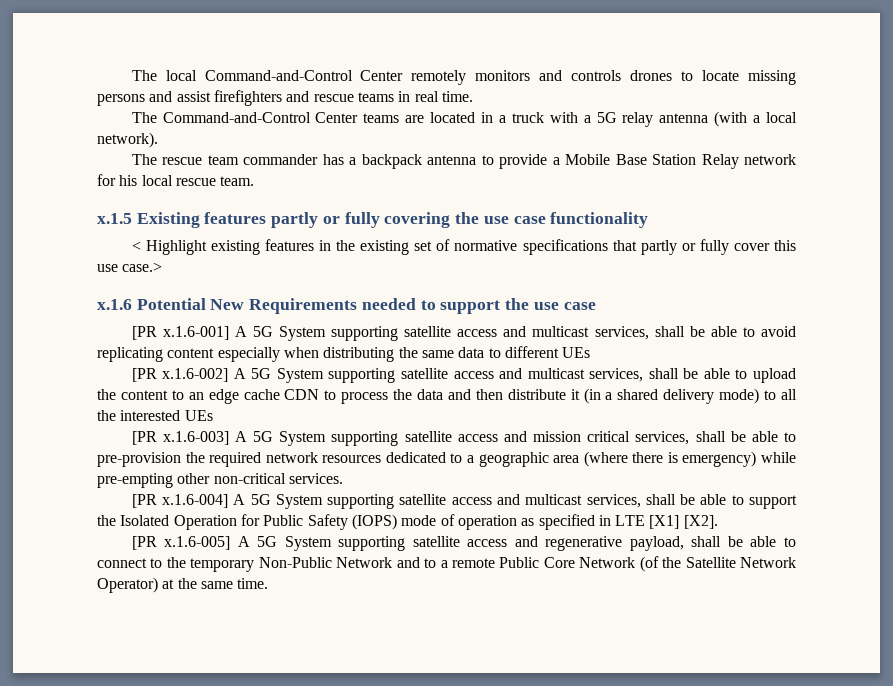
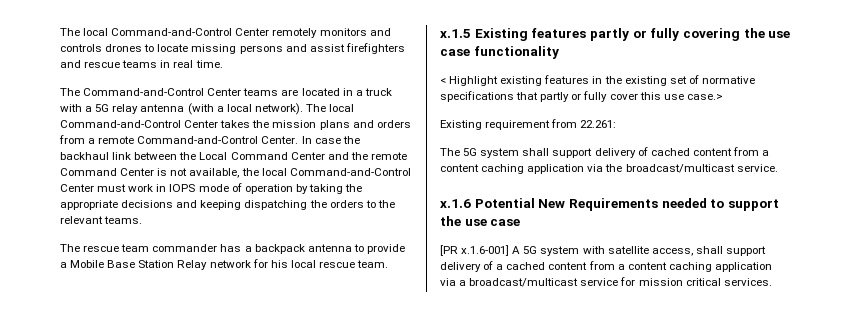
+ The local Command-and-Control Center takes the mission plans and orders from a remote Command-and-Control Center. In case the backhaul link between the Local Command Center and the remote Command Center is not available, the local Command-and-Control Center must work in IOPS mode of operation by taking the appropriate decisions and keeping dispatching the orders to the relevant teams.
+ Existing requirement from 22.261:
+ The 5G system shall support delivery of cached content from a content caching application via the broadcast/multicast service.
- [PR x.1.6-001] A 5G System supporting satellite access and multicast services, shall be able to avoid replicating content especially when distributing the same data to different UEs
- [PR x.1.6-002] A 5G System supporting satellite access and multicast services, shall be able to upload the content to an edge cache CDN to process the data and then distribute it (in a shared delivery mode) to all the interested UEs
- [PR x.1.6-003] A 5G System supporting satellite access and mission critical services, shall be able to pre-provision the required network resources dedicated to a geographic area (where there is emergency) while pre-empting other non-critical services.
- [PR x.1.6-004] A 5G System supporting satellite access and multicast services, shall be able to support the Isolated Operation for Public Safety (IOPS) mode of operation as specified in LTE [X1] [X2].
- [PR x.1.6-005] A 5G System supporting satellite access and regenerative payload, shall be able to connect to the temporary Non-Public Network and to a remote Public Core Network (of the Satellite Network Operator) at the same time.
+ [PR x.1.6-001] A 5G system with satellite access, shall support delivery of a cached content from a content caching application via a broadcast/multicast service for mission critical services.

